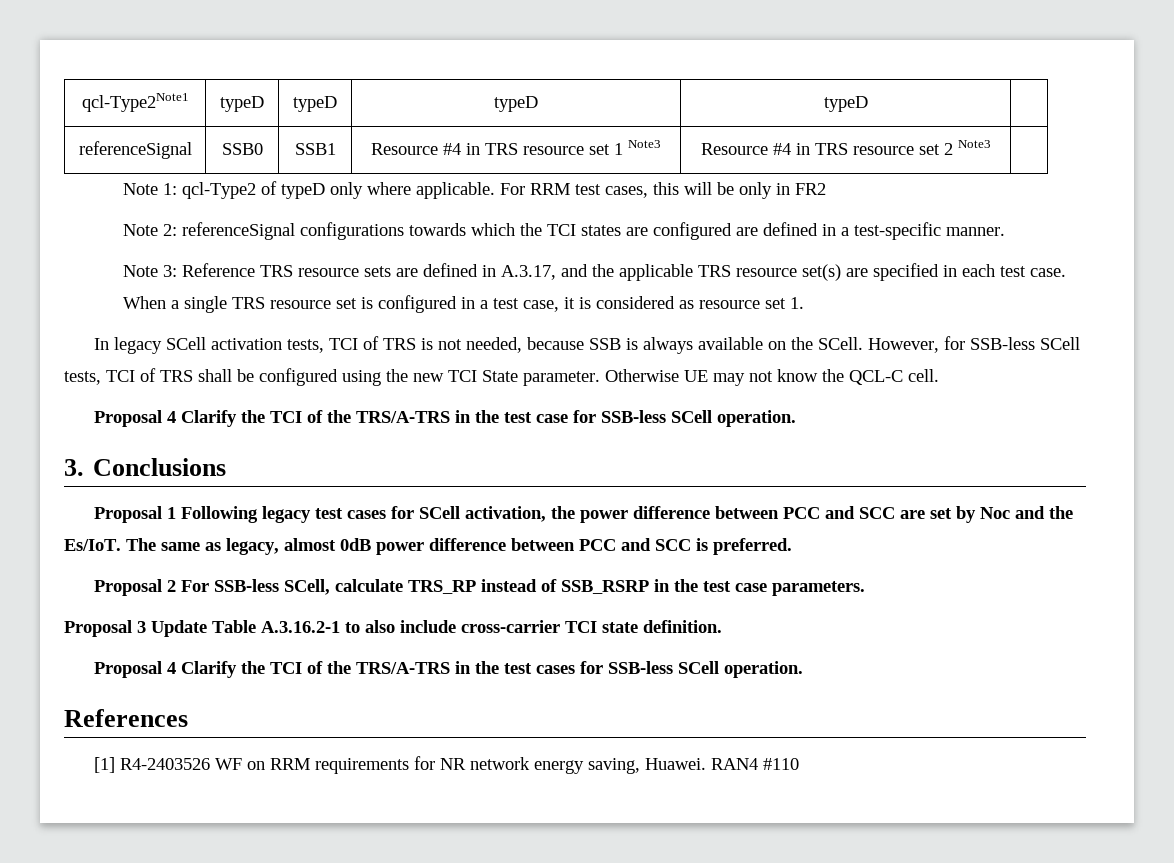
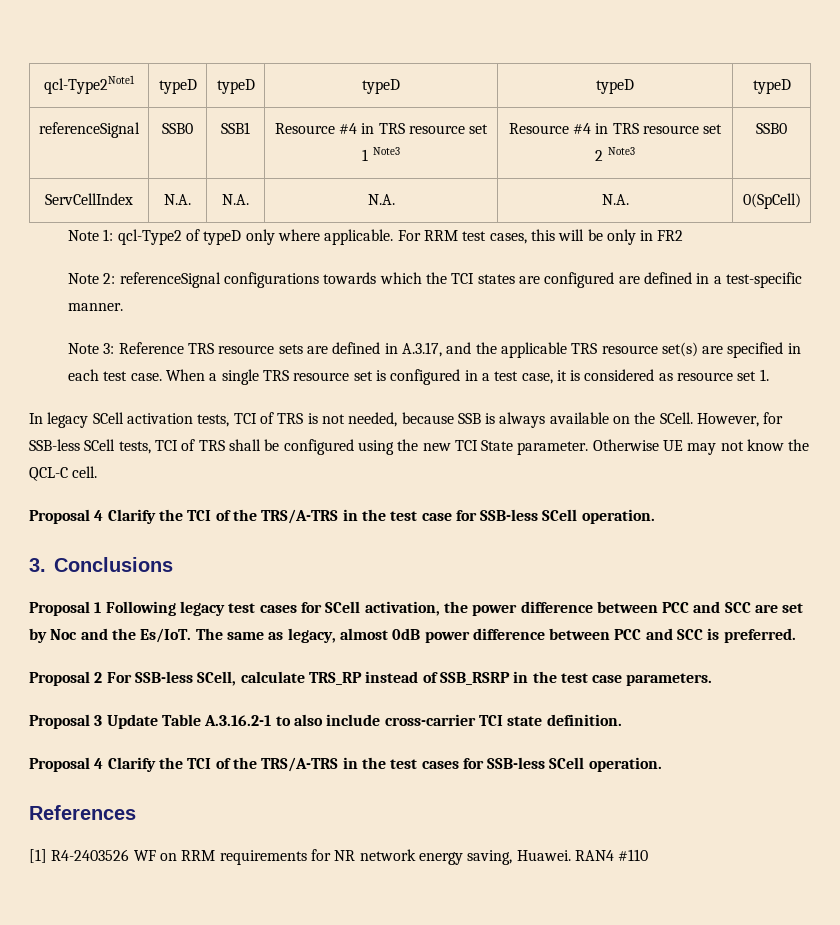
- qcl-Type2Note1 | typeD | typeD | typeD | typeD |
+ qcl-Type2Note1 | typeD | typeD | typeD | typeD | typeD
- referenceSignal | SSB0 | SSB1 | Resource #4 in TRS resource set 1 Note3 | Resource #4 in TRS resource set 2 Note3 |
+ referenceSignal | SSB0 | SSB1 | Resource #4 in TRS resource set 1 Note3 | Resource #4 in TRS resource set 2 Note3 | SSB0
+ ServCellIndex | N.A. | N.A. | N.A. | N.A. | 0(SpCell)

